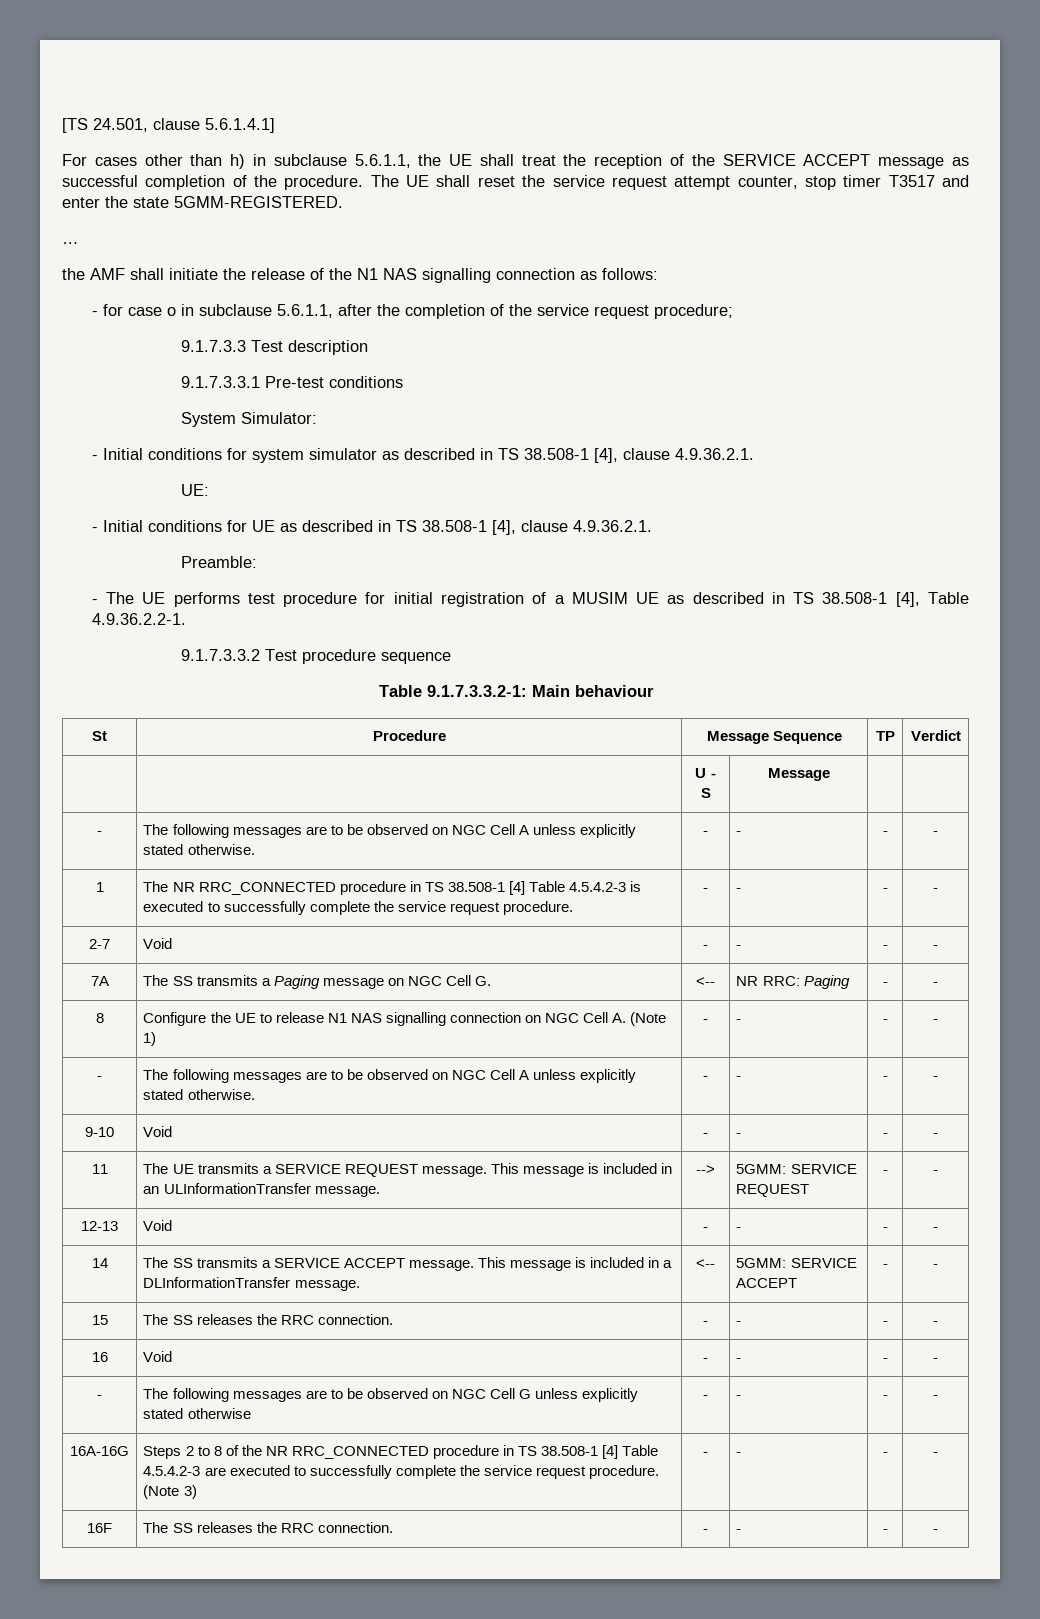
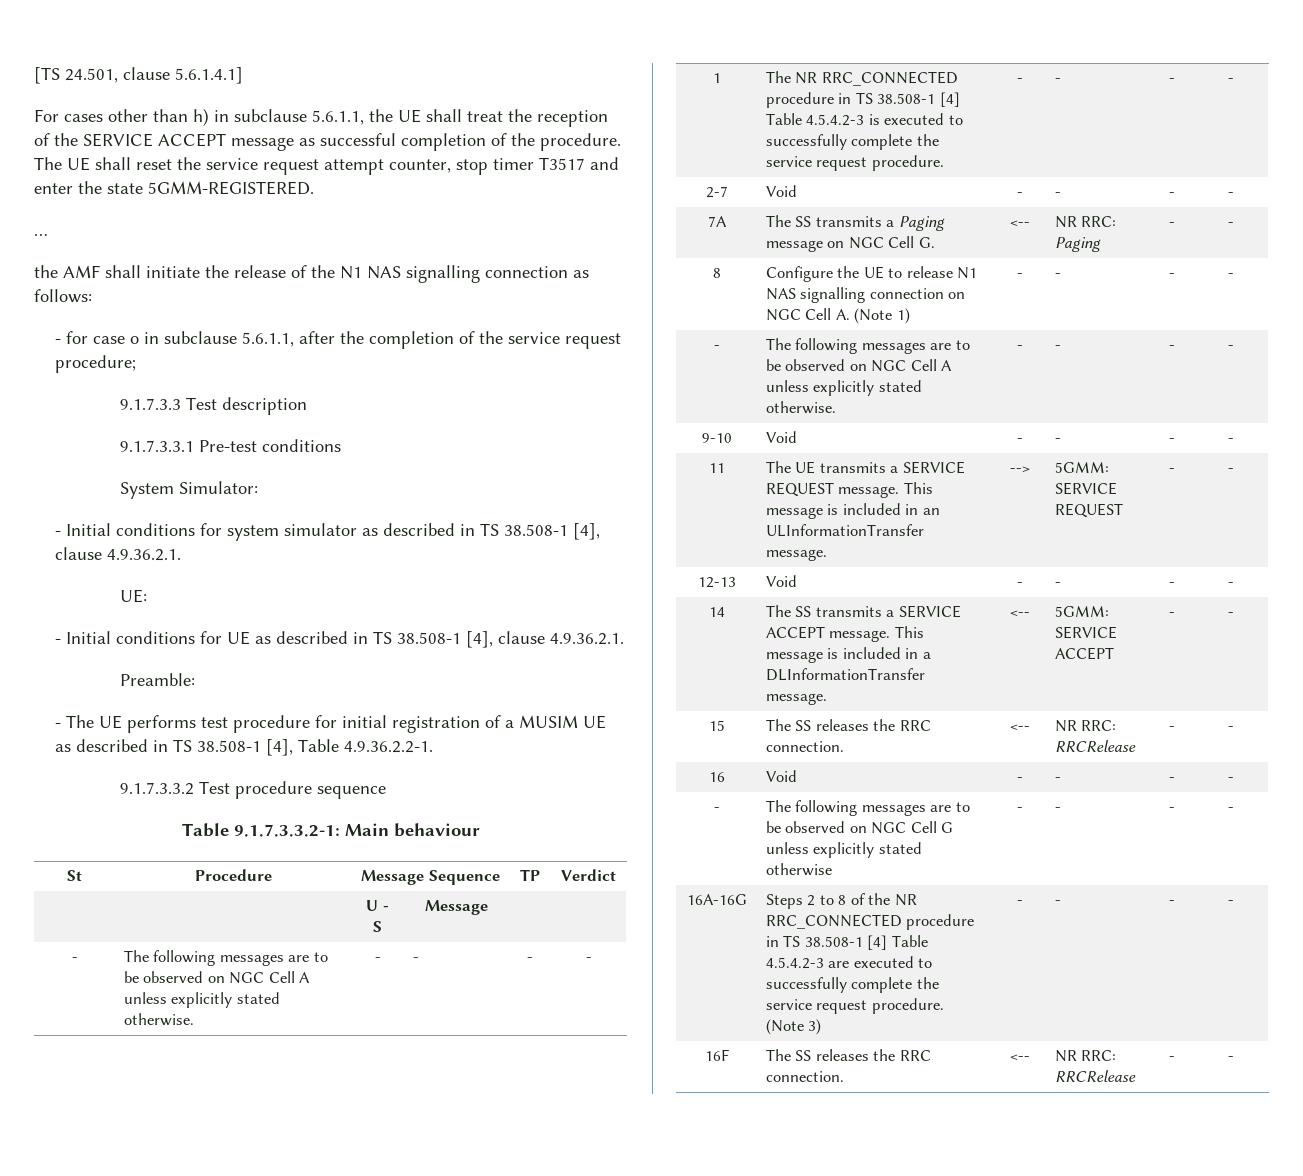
- 15 | The SS releases the RRC connection. | - | - | - | -
+ 15 | The SS releases the RRC connection. | <-- | NR RRC: RRCRelease | - | -
- 16F | The SS releases the RRC connection. | - | - | - | -
+ 16F | The SS releases the RRC connection. | <-- | NR RRC: RRCRelease | - | -

